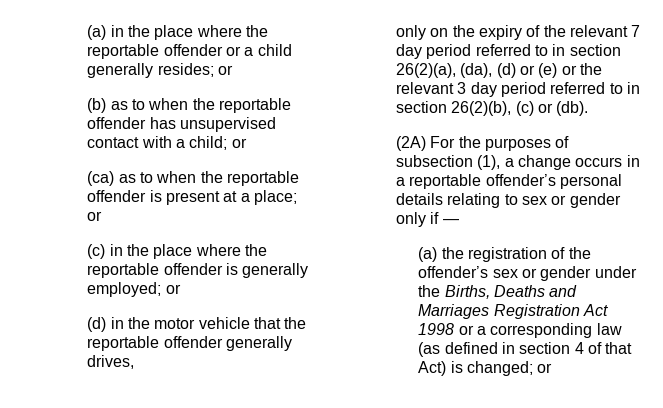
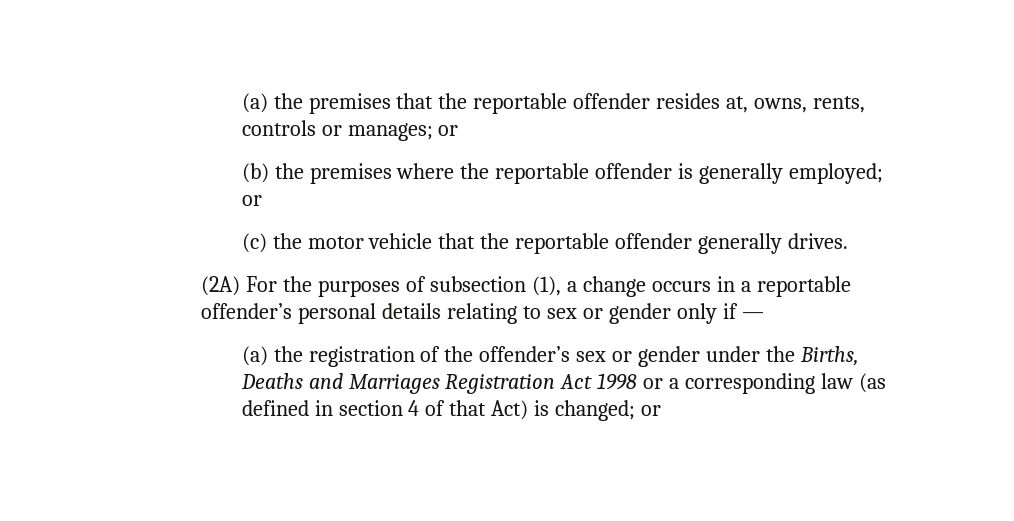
- (a) in the place where the reportable offender or a child generally resides; or
- (b) as to when the reportable offender has unsupervised contact with a child; or
- (ca) as to when the reportable offender is present at a place; or
- (c) in the place where the reportable offender is generally employed; or
+ (a) the premises that the reportable offender resides at, owns, rents, controls or manages; or
+ (b) the premises where the reportable offender is generally employed; or
- (d) in the motor vehicle that the reportable offender generally drives,
- only on the expiry of the relevant 7 day period referred to in section 26(2)(a), (da), (d) or (e) or the relevant 3 day period referred to in section 26(2)(b), (c) or (db).
+ (c) the motor vehicle that the reportable offender generally drives.

